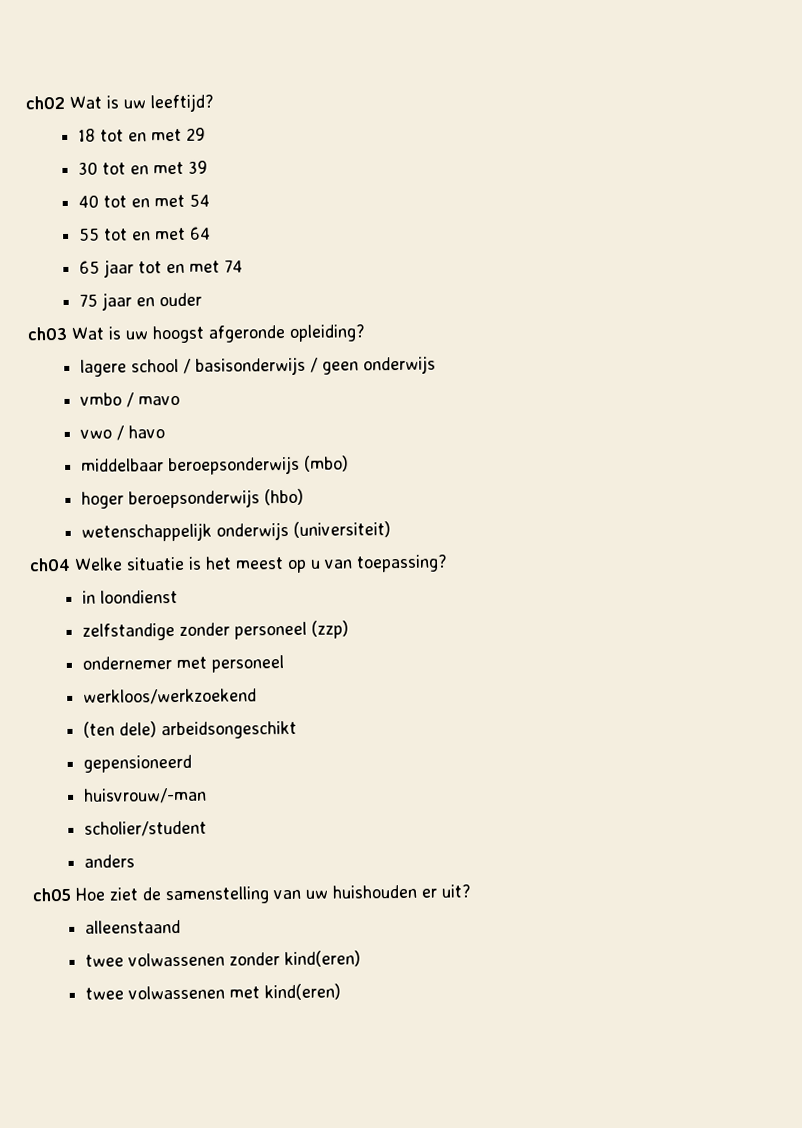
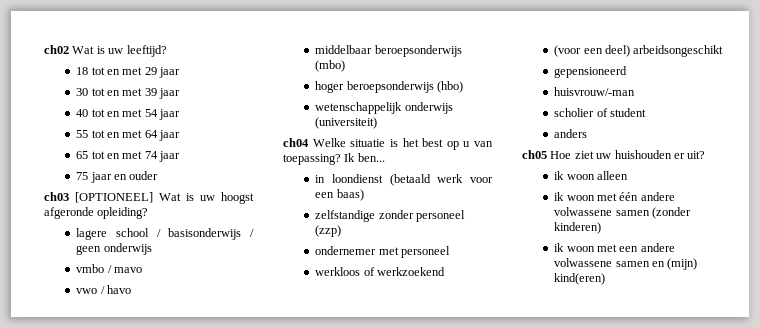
- 18 tot en met 29
+ 18 tot en met 29 jaar
- 30 tot en met 39
+ 30 tot en met 39 jaar
- 40 tot en met 54
+ 40 tot en met 54 jaar
- 55 tot en met 64
+ 55 tot en met 64 jaar
- 65 jaar tot en met 74
+ 65 tot en met 74 jaar
- ch03 Wat is uw hoogst afgeronde opleiding?
+ ch03 [OPTIONEEL] Wat is uw hoogst afgeronde opleiding?
- ch04 Welke situatie is het meest op u van toepassing?
+ ch04 Welke situatie is het best op u van toepassing? Ik ben...
- in loondienst
+ in loondienst (betaald werk voor een baas)
- werkloos/werkzoekend
- (ten dele) arbeidsongeschikt
+ werkloos of werkzoekend
+ (voor een deel) arbeidsongeschikt
- scholier/student
+ scholier of student
- ch05 Hoe ziet de samenstelling van uw huishouden er uit?
+ ch05 Hoe ziet uw huishouden er uit?
- alleenstaand
- twee volwassenen zonder kind(eren)
- twee volwassenen met kind(eren)
+ ik woon alleen
+ ik woon met één andere volwassene samen (zonder kinderen)
+ ik woon met een andere volwassene samen en (mijn) kind(eren)

